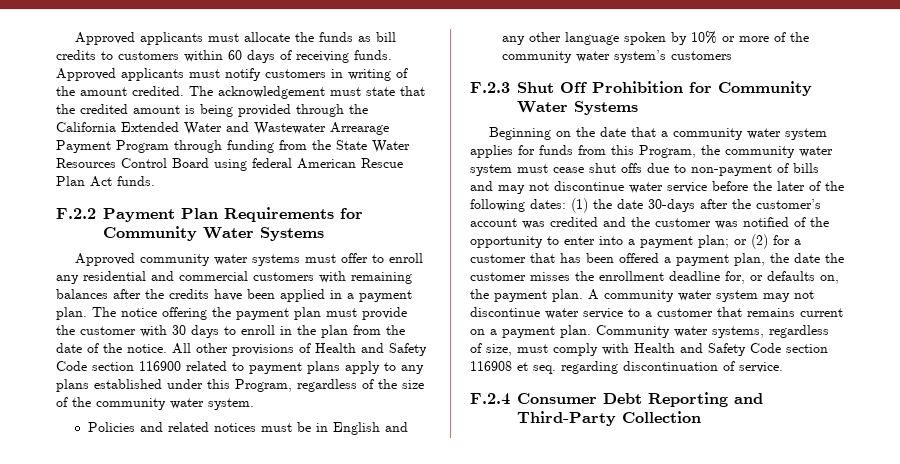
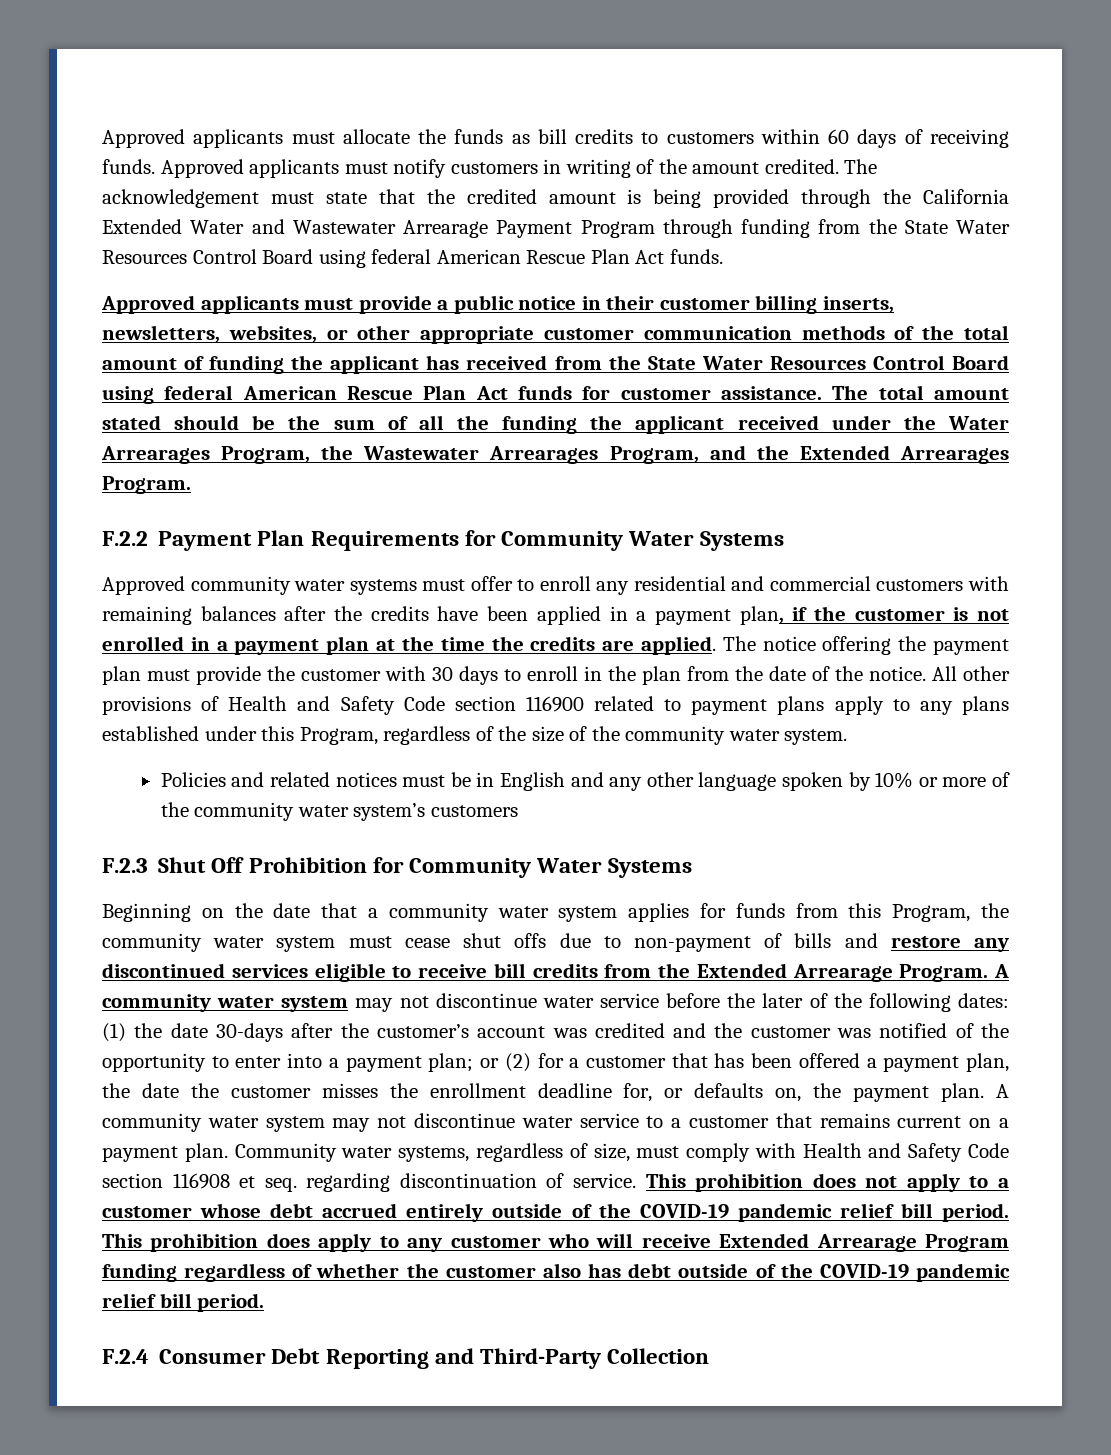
+ Approved applicants must provide a public notice in their customer billing inserts, newsletters, websites, or other appropriate customer communication methods of the total amount of funding the applicant has received from the State Water Resources Control Board using federal American Rescue Plan Act funds for customer assistance. The total amount stated should be the sum of all the funding the applicant received under the Water Arrearages Program, the Wastewater Arrearages Program, and the Extended Arrearages Program.
- Approved community water systems must offer to enroll any residential and commercial customers with remaining balances after the credits have been applied in a payment plan.
+ Approved community water systems must offer to enroll any residential and commercial customers with remaining balances after the credits have been applied in a payment plan, if the customer is not enrolled in a payment plan at the time the credits are applied.
- Beginning on the date that a community water system applies for funds from this Program, the community water system must cease shut offs due to non-payment of bills and may not discontinue water service before the later of the following dates:
+ Beginning on the date that a community water system applies for funds from this Program, the community water system must cease shut offs due to non-payment of bills and restore any discontinued services eligible to receive bill credits from the Extended Arrearage Program. A community water system may not discontinue water service before the later of the following dates:
+ This prohibition does not apply to a customer whose debt accrued entirely outside of the COVID-19 pandemic relief bill period. This prohibition does apply to any customer who will receive Extended Arrearage Program funding regardless of whether the customer also has debt outside of the COVID-19 pandemic relief bill period.

